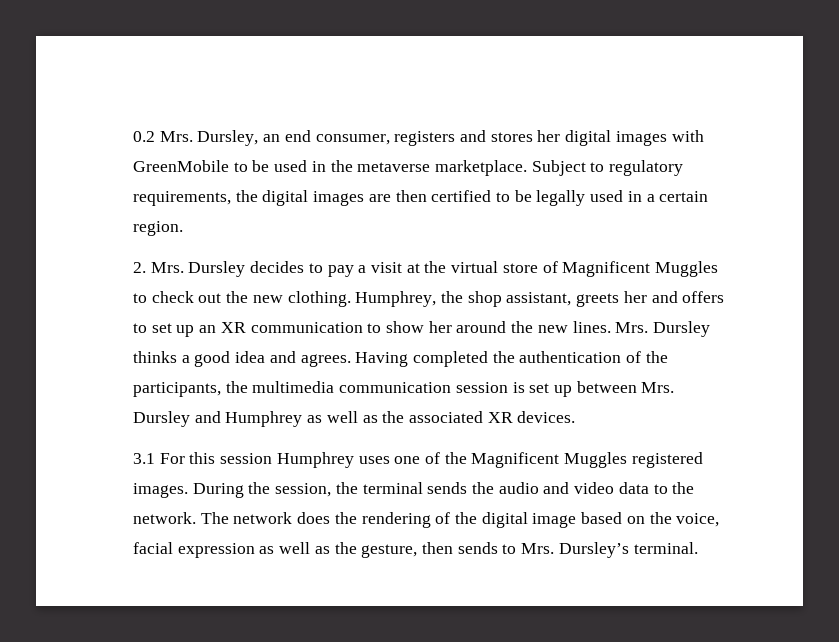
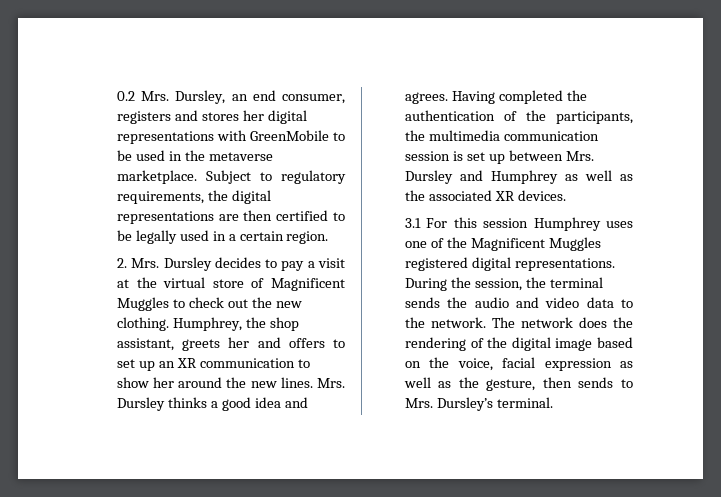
- 0.2 Mrs. Dursley, an end consumer, registers and stores her digital images with GreenMobile to be used in the metaverse marketplace.
+ 0.2 Mrs. Dursley, an end consumer, registers and stores her digital representations with GreenMobile to be used in the metaverse marketplace.
- Subject to regulatory requirements, the digital images are then certified to be legally used in a certain region.
+ Subject to regulatory requirements, the digital representations are then certified to be legally used in a certain region.
- 3.1 For this session Humphrey uses one of the Magnificent Muggles registered images.
+ 3.1 For this session Humphrey uses one of the Magnificent Muggles registered digital representations.

